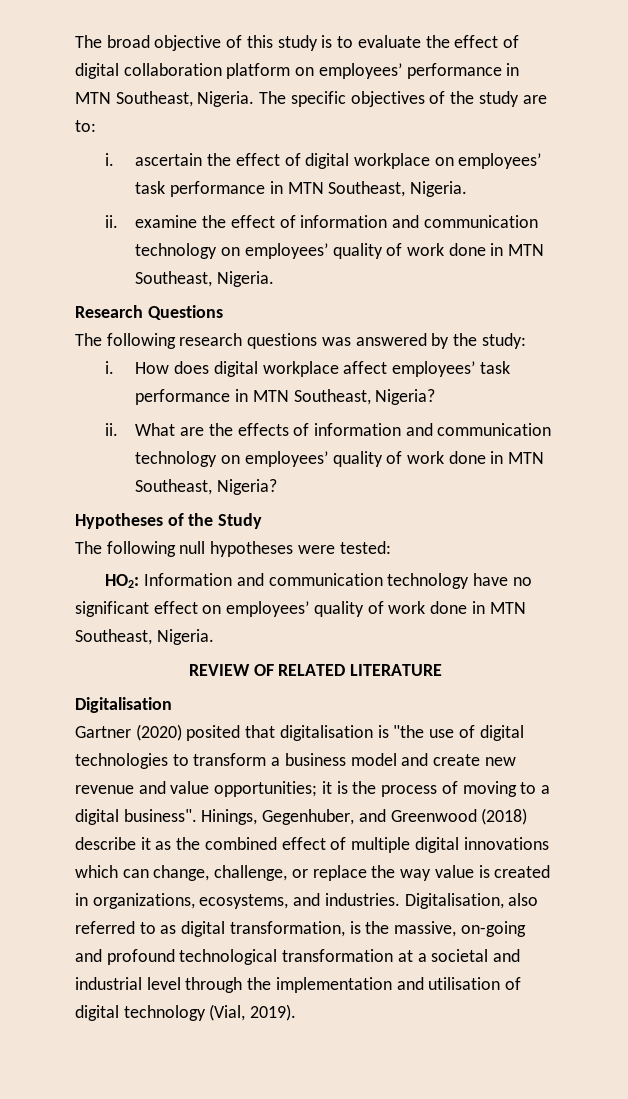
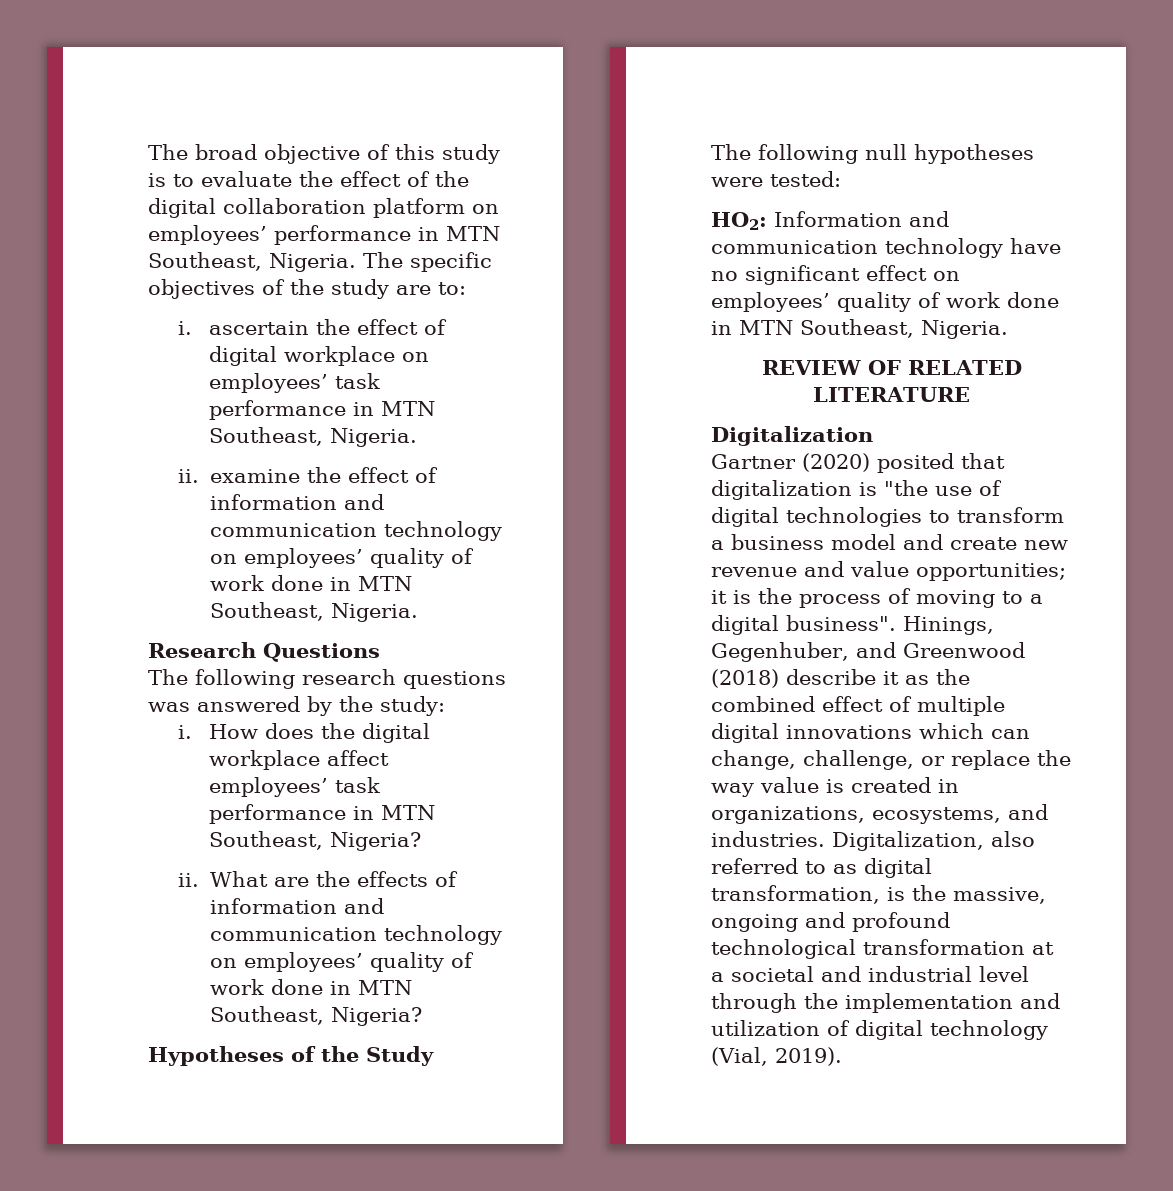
- The broad objective of this study is to evaluate the effect of digital collaboration platform on employees’ performance in MTN Southeast, Nigeria.
+ The broad objective of this study is to evaluate the effect of the digital collaboration platform on employees’ performance in MTN Southeast, Nigeria.
- How does digital workplace affect employees’ task performance in MTN Southeast, Nigeria?
+ How does the digital workplace affect employees’ task performance in MTN Southeast, Nigeria?
- Digitalisation
+ Digitalization
- Gartner (2020) posited that digitalisation is "the use of digital technologies to transform a business model and create new revenue and value opportunities; it is the process of moving to a digital business".
+ Gartner (2020) posited that digitalization is "the use of digital technologies to transform a business model and create new revenue and value opportunities; it is the process of moving to a digital business".
- Digitalisation, also referred to as digital transformation, is the massive, on-going and profound technological transformation at a societal and industrial level through the implementation and utilisation of digital technology (Vial, 2019).
+ Digitalization, also referred to as digital transformation, is the massive, ongoing and profound technological transformation at a societal and industrial level through the implementation and utilization of digital technology (Vial, 2019).

